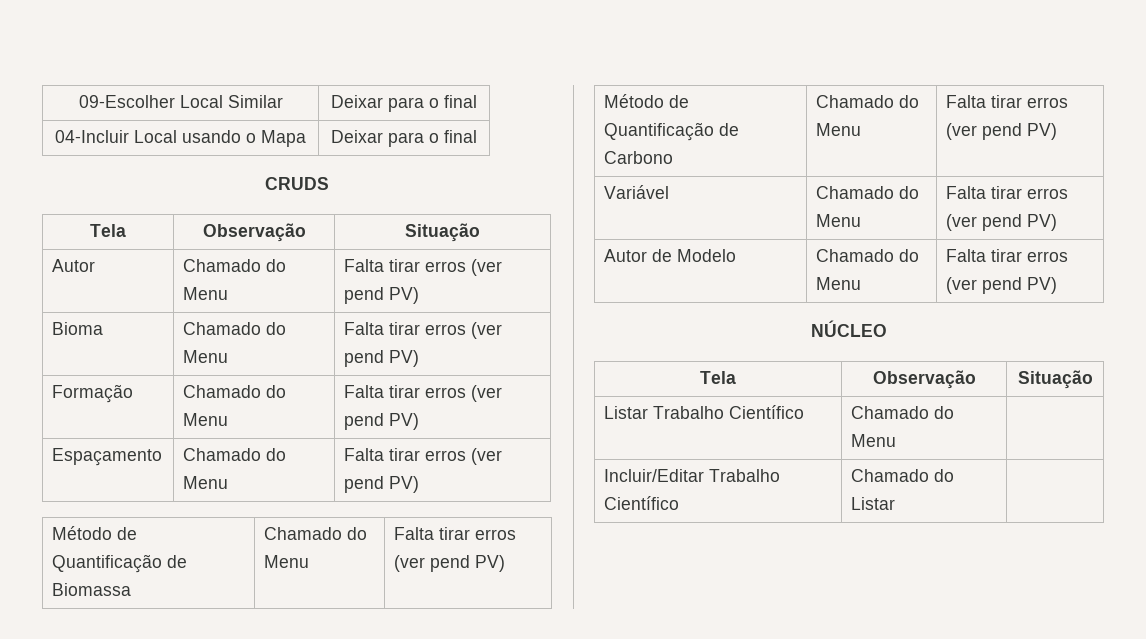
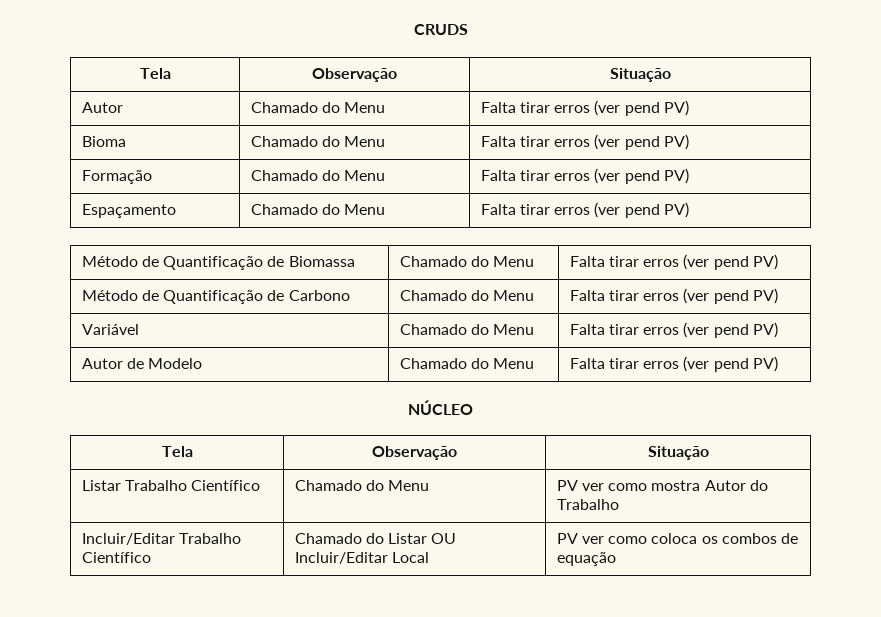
- 09-Escolher Local Similar | Deixar para o final
- 04-Incluir Local usando o Mapa | Deixar para o final
- Listar Trabalho Científico | Chamado do Menu |
+ Listar Trabalho Científico | Chamado do Menu | PV ver como mostra Autor do Trabalho
- Incluir/Editar Trabalho Científico | Chamado do Listar |
+ Incluir/Editar Trabalho Científico | Chamado do Listar OU Incluir/Editar Local | PV ver como coloca os combos de equação

